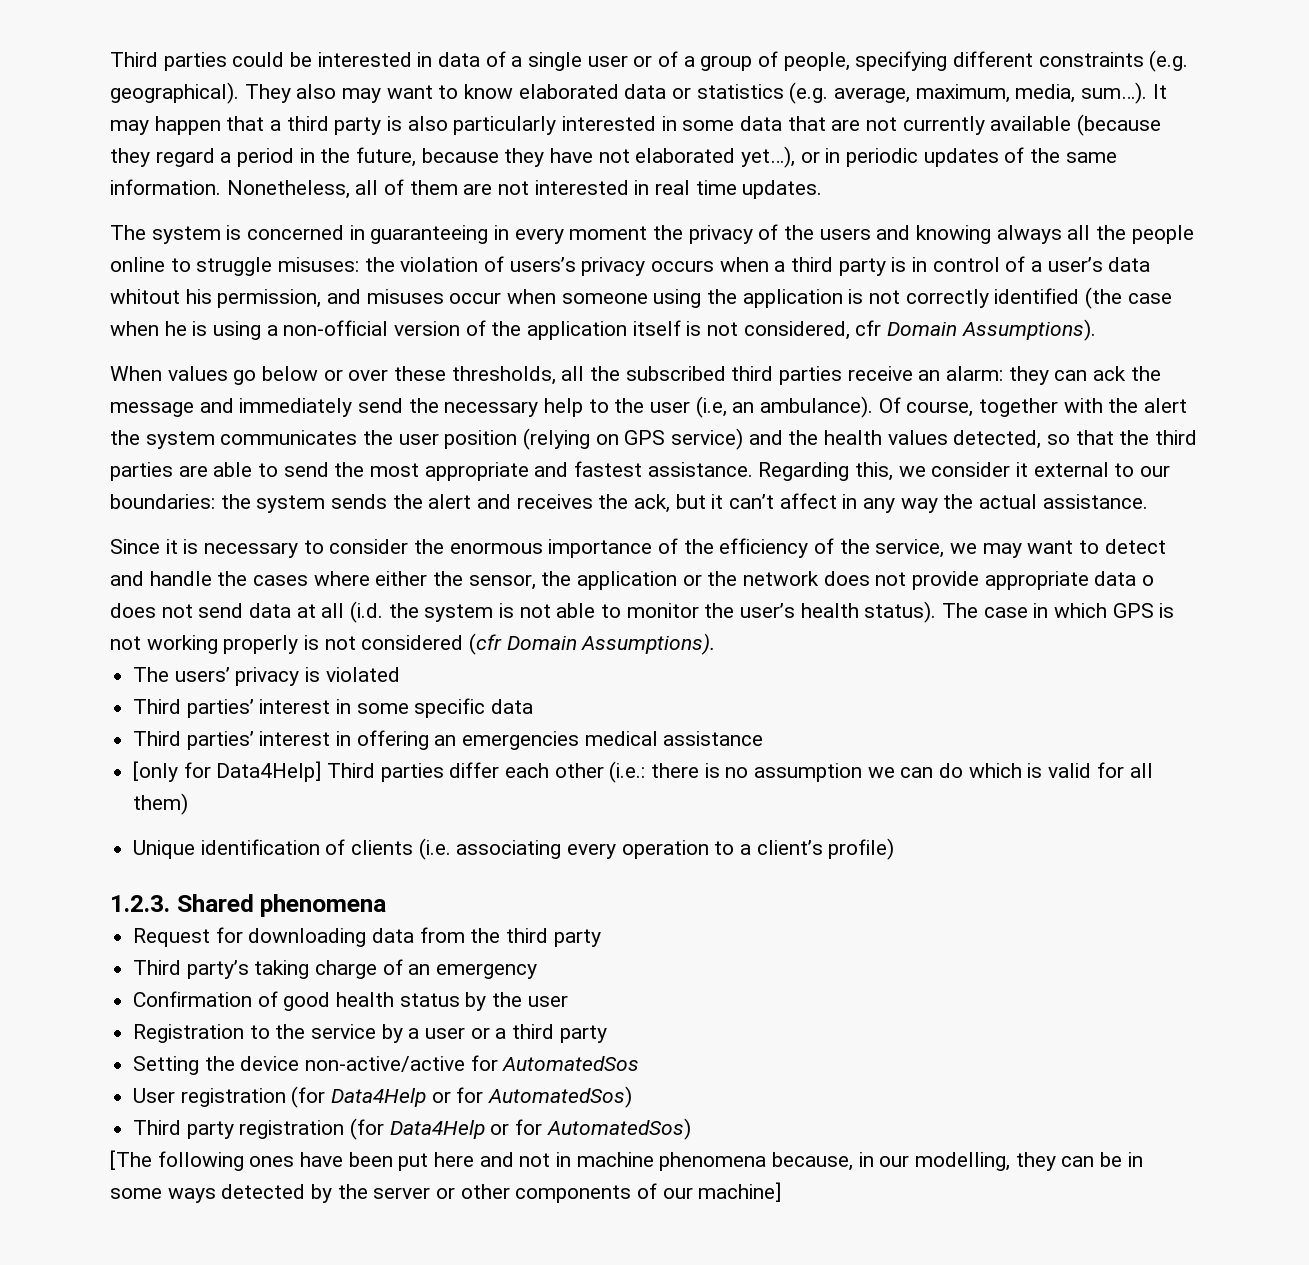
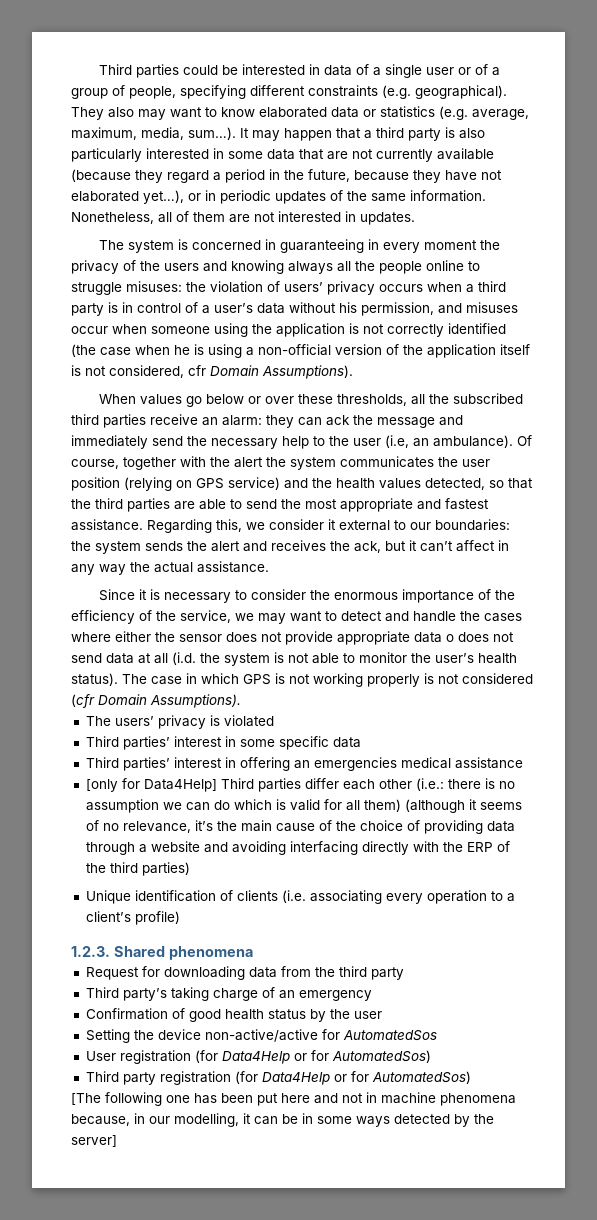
- Nonetheless, all of them are not interested in real time updates.
+ Nonetheless, all of them are not interested in updates.
- the violation of users’s privacy occurs when a third party is in control of a user’s data whitout his permission, and misuses occur when someone using the application is not correctly identified (the case when he is using a non-official version of the application itself is not considered, cfr Domain Assumptions).
+ the violation of users’ privacy occurs when a third party is in control of a user’s data without his permission, and misuses occur when someone using the application is not correctly identified (the case when he is using a non-official version of the application itself is not considered, cfr Domain Assumptions).
- Since it is necessary to consider the enormous importance of the efficiency of the service, we may want to detect and handle the cases where either the sensor, the application or the network does not provide appropriate data o does not send data at all (i.d. the system is not able to monitor the user’s health status).
+ Since it is necessary to consider the enormous importance of the efficiency of the service, we may want to detect and handle the cases where either the sensor does not provide appropriate data o does not send data at all (i.d. the system is not able to monitor the user’s health status).
- [only for Data4Help] Third parties differ each other (i.e.: there is no assumption we can do which is valid for all them)
+ [only for Data4Help] Third parties differ each other (i.e.: there is no assumption we can do which is valid for all them) (although it seems of no relevance, it’s the main cause of the choice of providing data through a website and avoiding interfacing directly with the ERP of the third parties)
- Registration to the service by a user or a third party
- [The following ones have been put here and not in machine phenomena because, in our modelling, they can be in some ways detected by the server or other components of our machine]
+ [The following one has been put here and not in machine phenomena because, in our modelling, it can be in some ways detected by the server]

